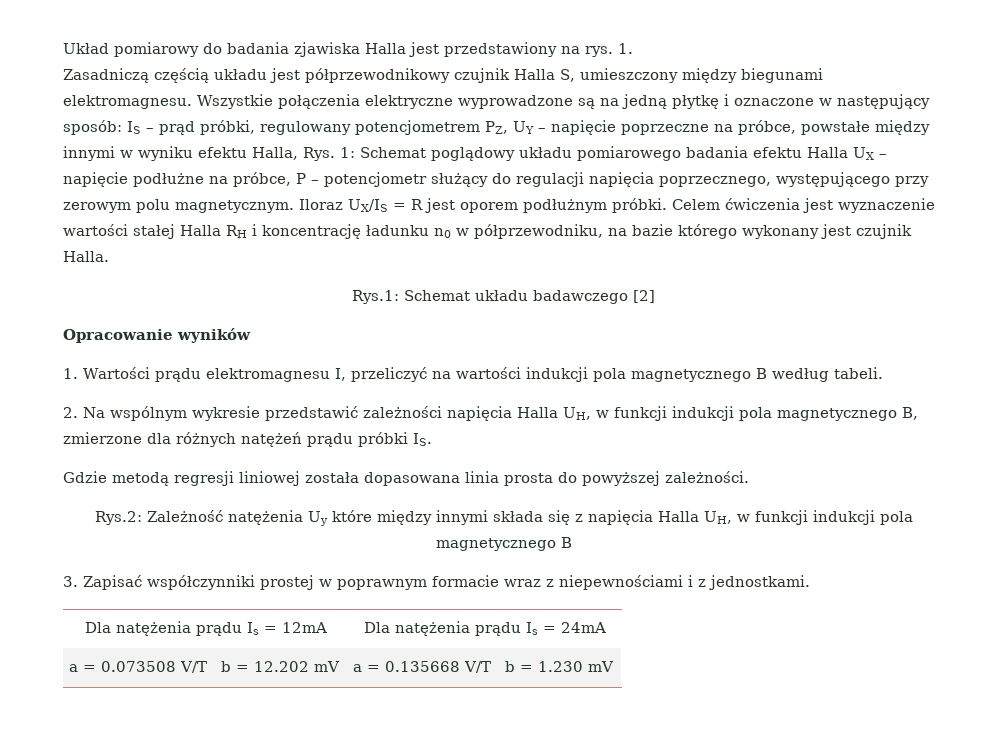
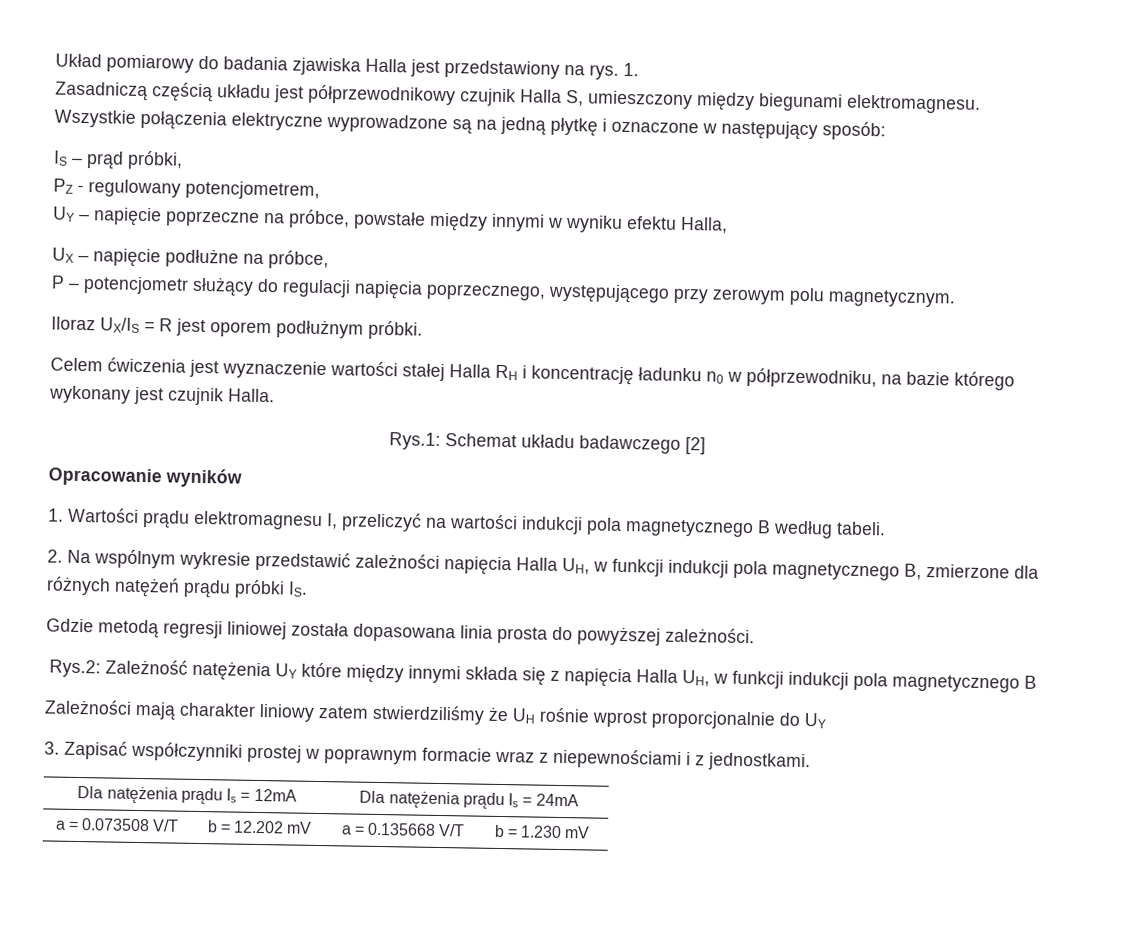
- Wszystkie połączenia elektryczne wyprowadzone są na jedną płytkę i oznaczone w następujący sposób: IS – prąd próbki, regulowany potencjometrem PZ, UY – napięcie poprzeczne na próbce, powstałe między innymi w wyniku efektu Halla, Rys. 1: Schemat poglądowy układu pomiarowego badania efektu Halla UX – napięcie podłużne na próbce, P – potencjometr służący do regulacji napięcia poprzecznego, występującego przy zerowym polu magnetycznym. Iloraz UX/IS = R jest oporem podłużnym próbki. Celem ćwiczenia jest wyznaczenie wartości stałej Halla RH i koncentrację ładunku n0 w półprzewodniku, na bazie którego wykonany jest czujnik Halla.
+ Wszystkie połączenia elektryczne wyprowadzone są na jedną płytkę i oznaczone w następujący sposób:
+ IS – prąd próbki,
+ PZ - regulowany potencjometrem,
+ UY – napięcie poprzeczne na próbce, powstałe między innymi w wyniku efektu Halla,
+ UX – napięcie podłużne na próbce,
+ P – potencjometr służący do regulacji napięcia poprzecznego, występującego przy zerowym polu magnetycznym.
+ Iloraz UX/IS = R jest oporem podłużnym próbki.
+ Celem ćwiczenia jest wyznaczenie wartości stałej Halla RH i koncentrację ładunku n0 w półprzewodniku, na bazie którego wykonany jest czujnik Halla.
- Rys.2: Zależność natężenia Uy które między innymi składa się z napięcia Halla UH, w funkcji indukcji pola magnetycznego B
+ Rys.2: Zależność natężenia UY które między innymi składa się z napięcia Halla UH, w funkcji indukcji pola magnetycznego B
+ Zależności mają charakter liniowy zatem stwierdziliśmy że UH rośnie wprost proporcjonalnie do UY

